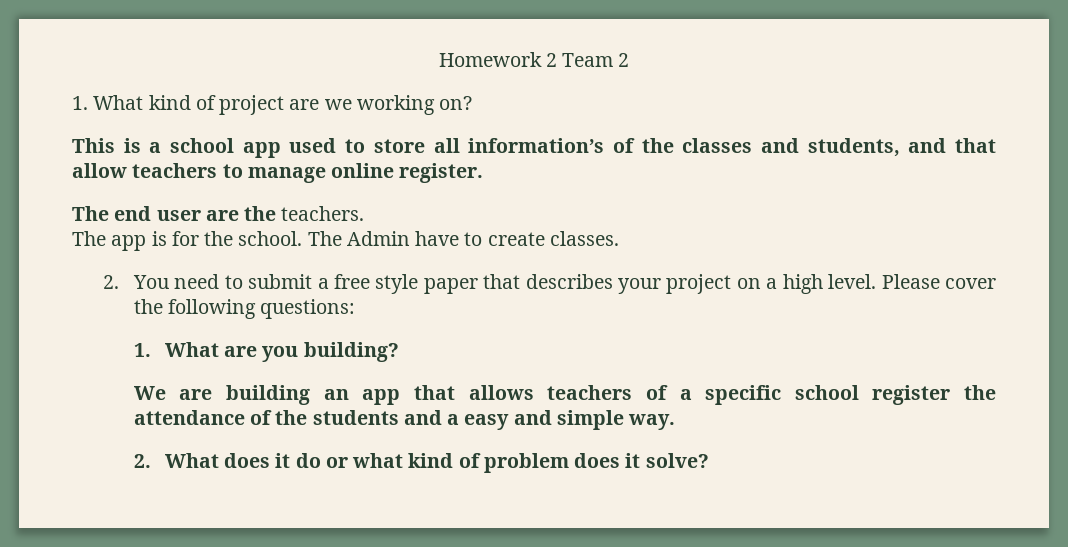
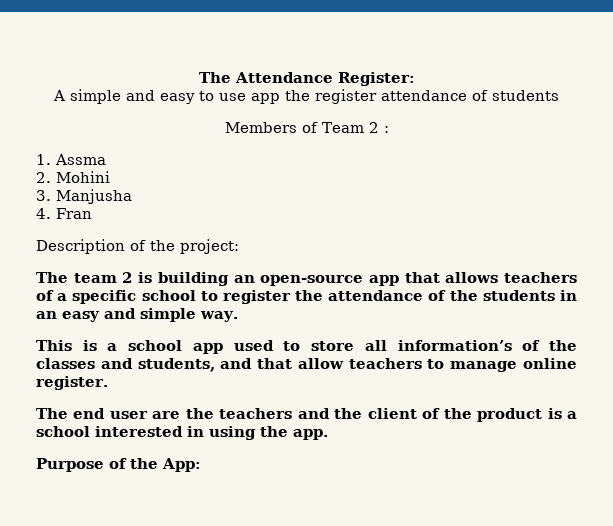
- Homework 2 Team 2
- 1. What kind of project are we working on?
+ The Attendance Register:
+ A simple and easy to use app the register attendance of students
+ Members of Team 2 :
+ 1. Assma
+ 2. Mohini
+ 3. Manjusha
+ 4. Fran
+ Description of the project:
+ The team 2 is building an open-source app that allows teachers of a specific school to register the attendance of the students in an easy and simple way.
- The end user are the teachers.
- The app is for the school. The Admin have to create classes.
- 2. You need to submit a free style paper that describes your project on a high level. Please cover the following questions:
- 1. What are you building?
- We are building an app that allows teachers of a specific school register the attendance of the students and a easy and simple way.
- 2. What does it do or what kind of problem does it solve?
+ The end user are the teachers and the client of the product is a school interested in using the app.
+ Purpose of the App:

